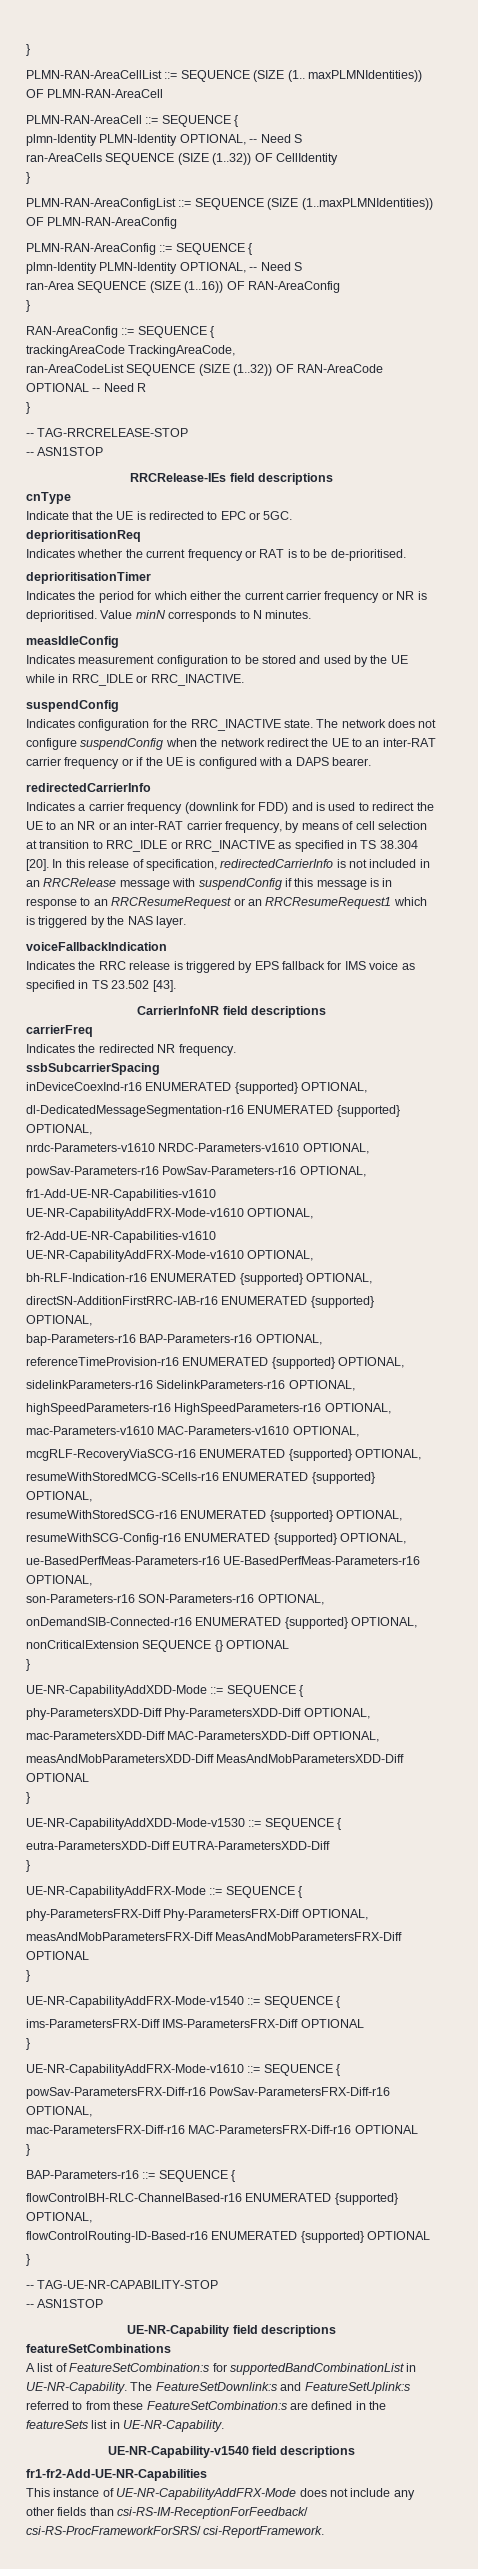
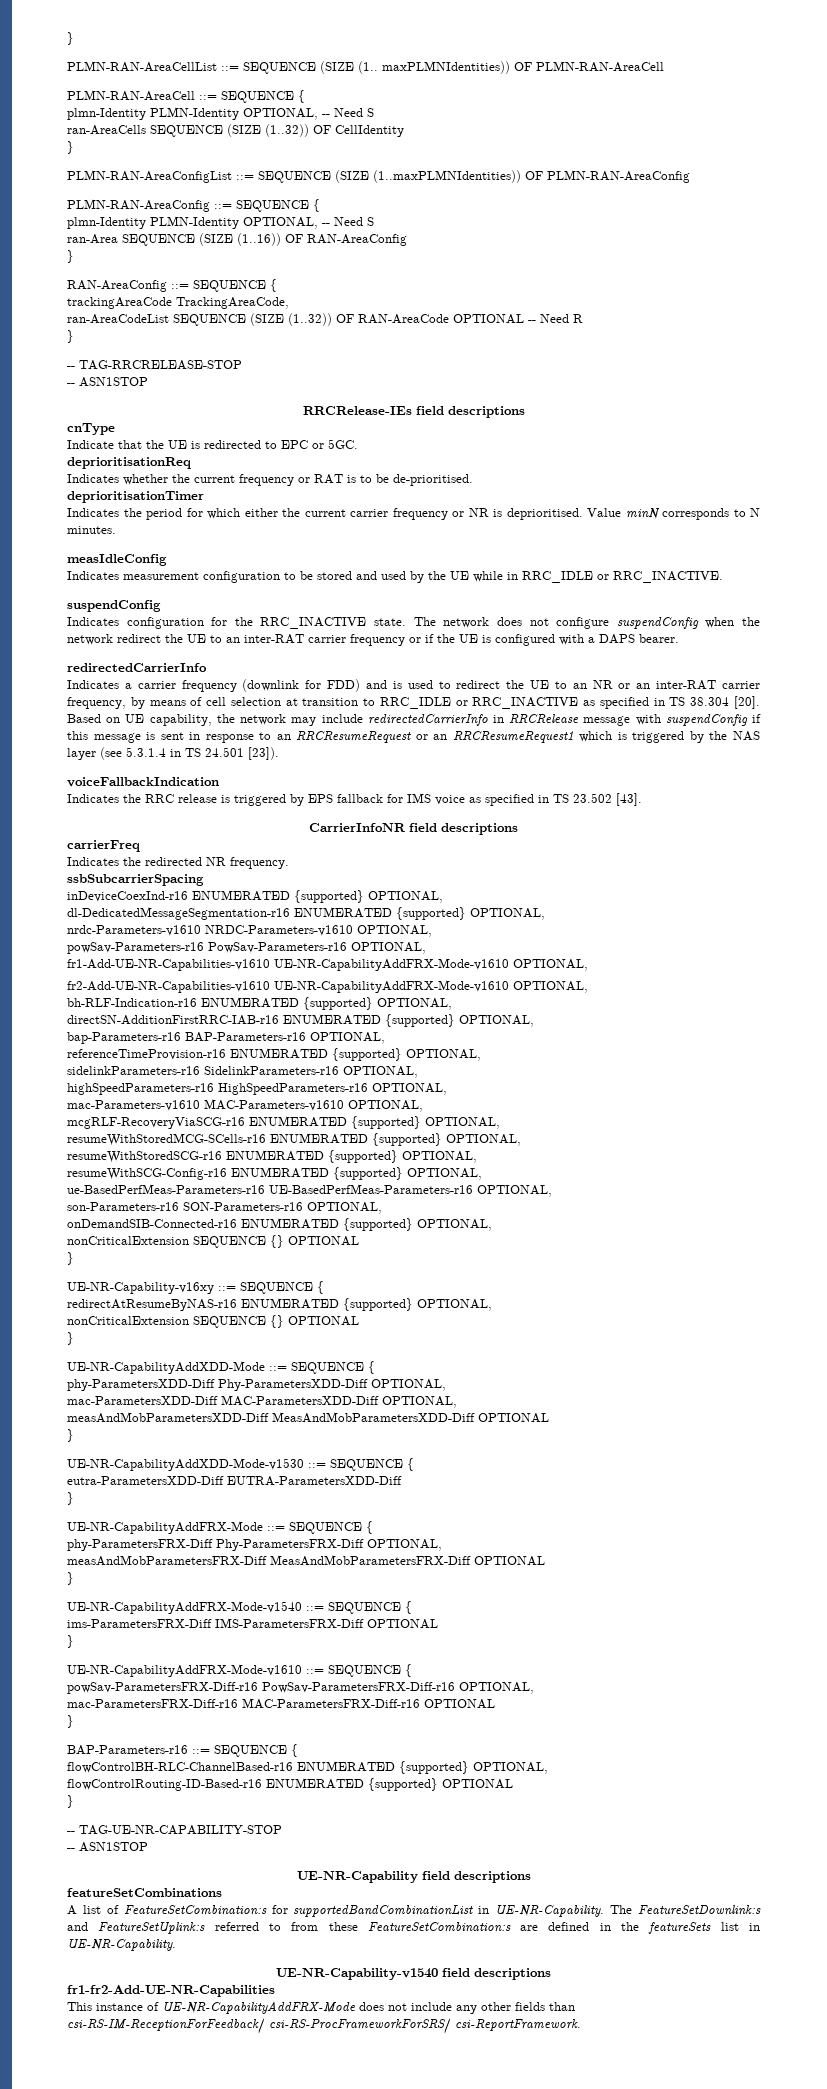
- In this release of specification, redirectedCarrierInfo is not included in an RRCRelease message with suspendConfig if this message is in response to an RRCResumeRequest or an RRCResumeRequest1 which is triggered by the NAS layer.
+ Based on UE capability, the network may include redirectedCarrierInfo in RRCRelease message with suspendConfig if this message is sent in response to an RRCResumeRequest or an RRCResumeRequest1 which is triggered by the NAS layer (see 5.3.1.4 in TS 24.501 [23]).
+ UE-NR-Capability-v16xy ::= SEQUENCE {
+ redirectAtResumeByNAS-r16 ENUMERATED {supported} OPTIONAL,
+ nonCriticalExtension SEQUENCE {} OPTIONAL
+ }

